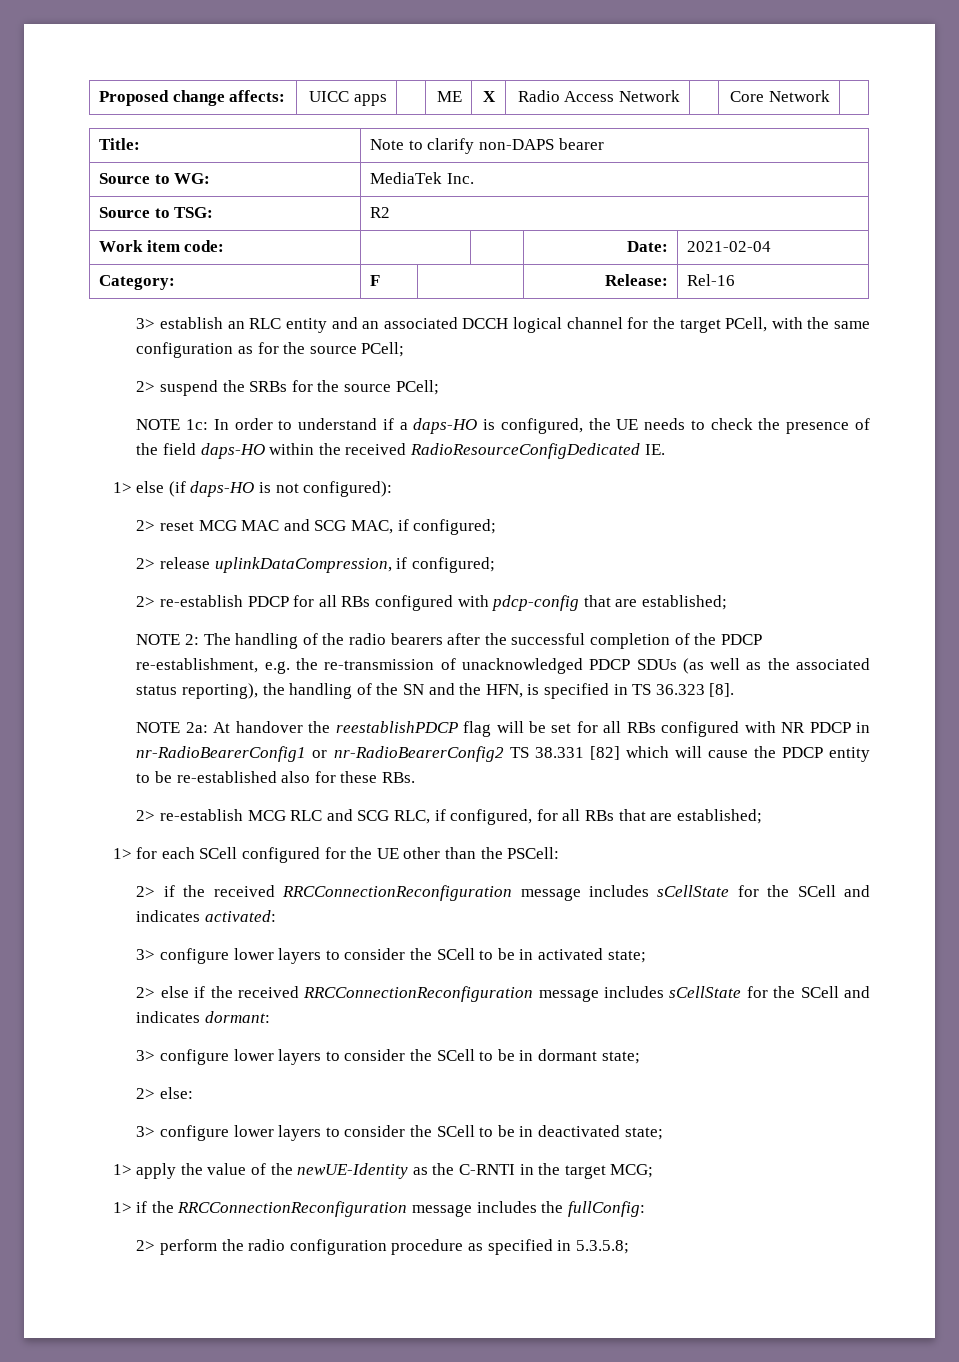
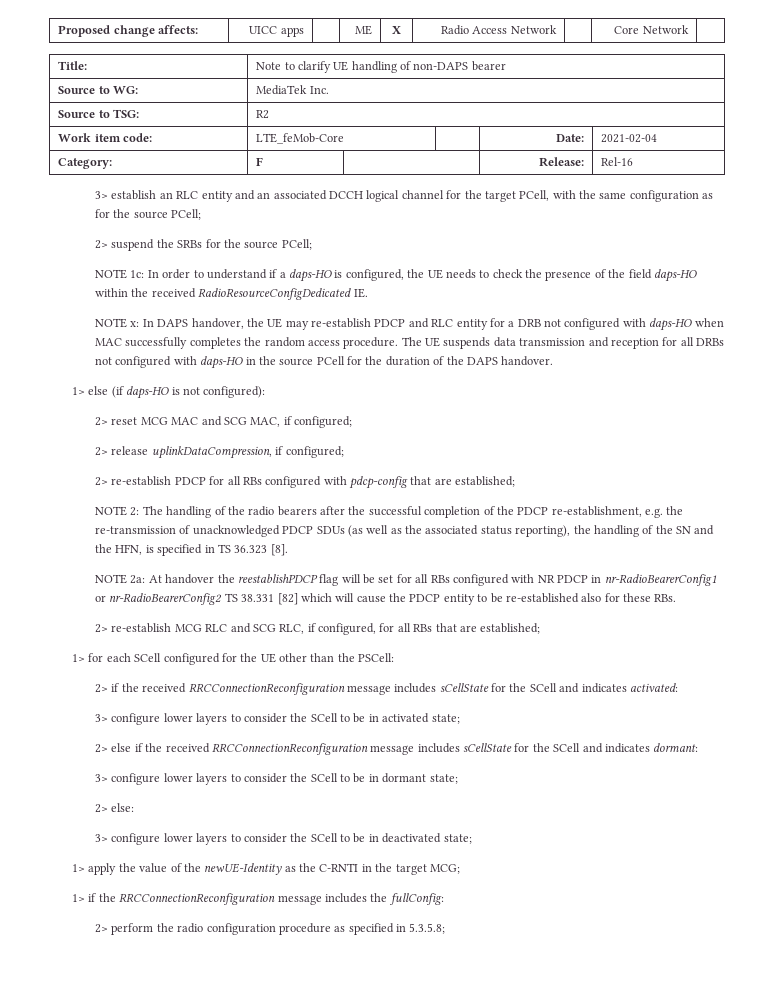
- Title: | Note to clarify non-DAPS bearer
+ Title: | Note to clarify UE handling of non-DAPS bearer
- Work item code: | | | Date: | 2021-02-04
+ Work item code: | LTE_feMob-Core | | Date: | 2021-02-04
+ NOTE x: In DAPS handover, the UE may re-establish PDCP and RLC entity for a DRB not configured with daps-HO when MAC successfully completes the random access procedure. The UE suspends data transmission and reception for all DRBs not configured with daps-HO in the source PCell for the duration of the DAPS handover.

